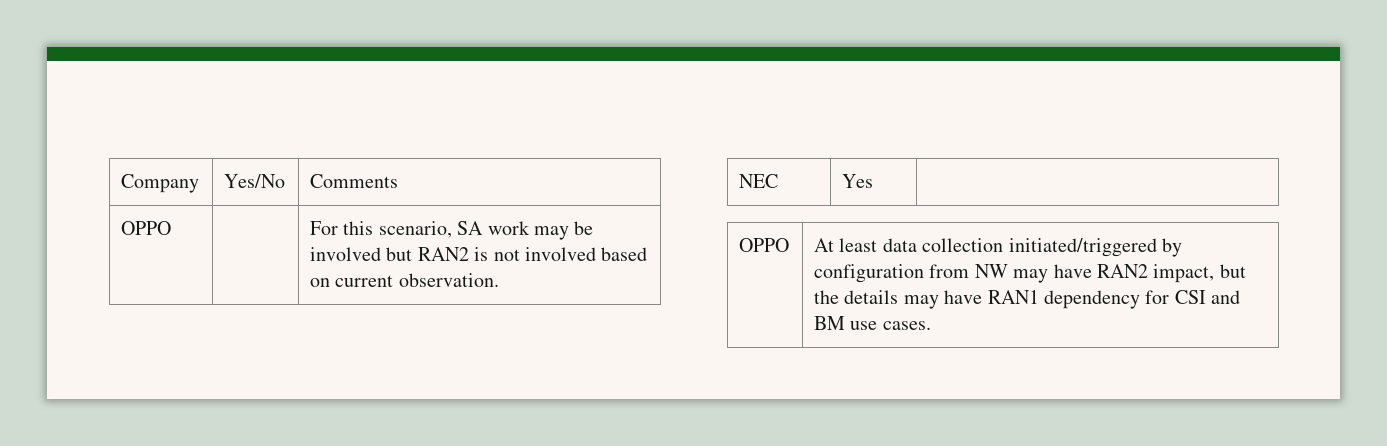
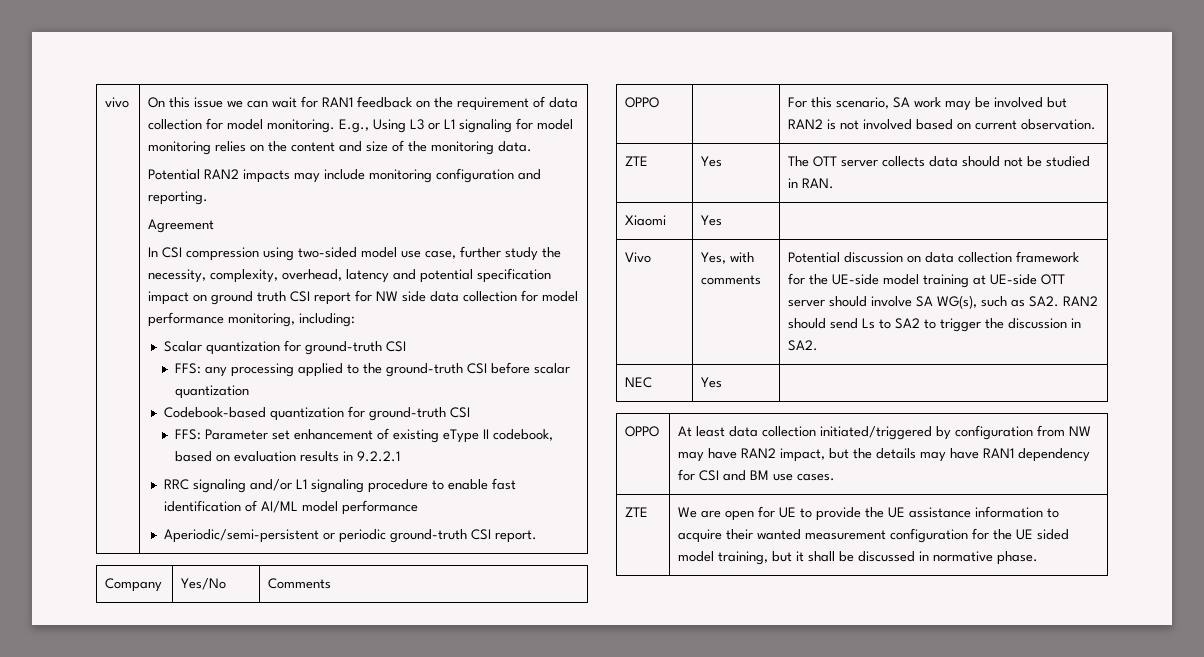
+ vivo | On this issue we can wait for RAN1 feedback on the requirement of data collection for model monitoring. E.g., Using L3 or L1 signaling for model monitoring relies on the content and size of the monitoring data.
+ Potential RAN2 impacts may include monitoring configuration and reporting.
+ Agreement
+ In CSI compression using two-sided model use case, further study the necessity, complexity, overhead, latency and potential specification impact on ground truth CSI report for NW side data collection for model performance monitoring, including:
+ Scalar quantization for ground-truth CSI
+ FFS: any processing applied to the ground-truth CSI before scalar quantization
+ Codebook-based quantization for ground-truth CSI
+ FFS: Parameter set enhancement of existing eType II codebook, based on evaluation results in 9.2.2.1
+ RRC signaling and/or L1 signaling procedure to enable fast identification of AI/ML model performance
+ Aperiodic/semi-persistent or periodic ground-truth CSI report.
+ ZTE | Yes | The OTT server collects data should not be studied in RAN.
+ Xiaomi | Yes |
+ Vivo | Yes, with comments | Potential discussion on data collection framework for the UE-side model training at UE-side OTT server should involve SA WG(s), such as SA2. RAN2 should send Ls to SA2 to trigger the discussion in SA2.
+ ZTE | We are open for UE to provide the UE assistance information to acquire their wanted measurement configuration for the UE sided model training, but it shall be discussed in normative phase.

